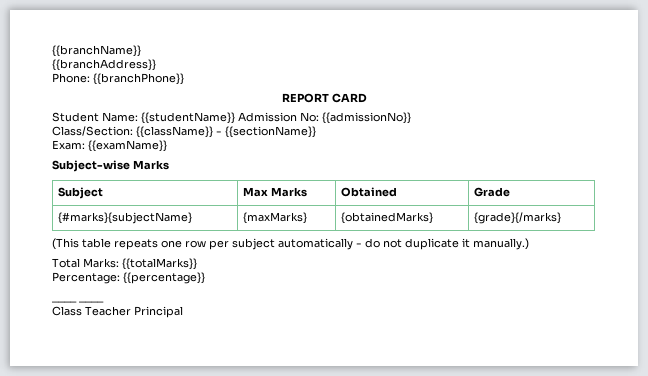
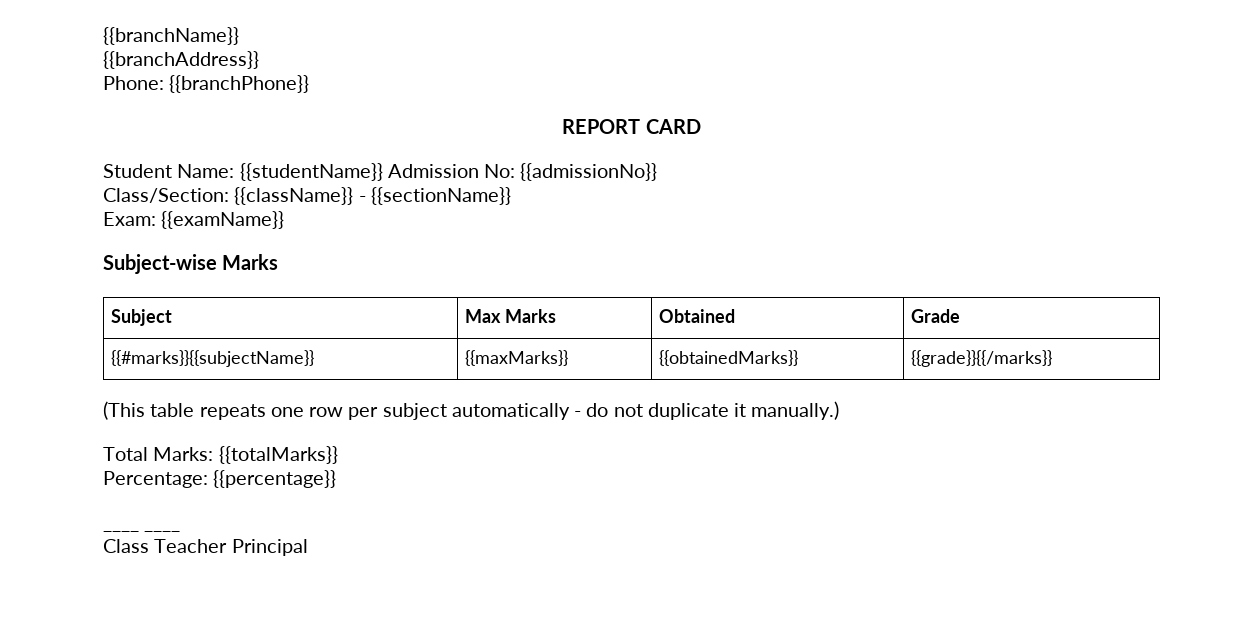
- {#marks}{subjectName} | {maxMarks} | {obtainedMarks} | {grade}{/marks}
+ {{#marks}}{{subjectName}} | {{maxMarks}} | {{obtainedMarks}} | {{grade}}{{/marks}}

